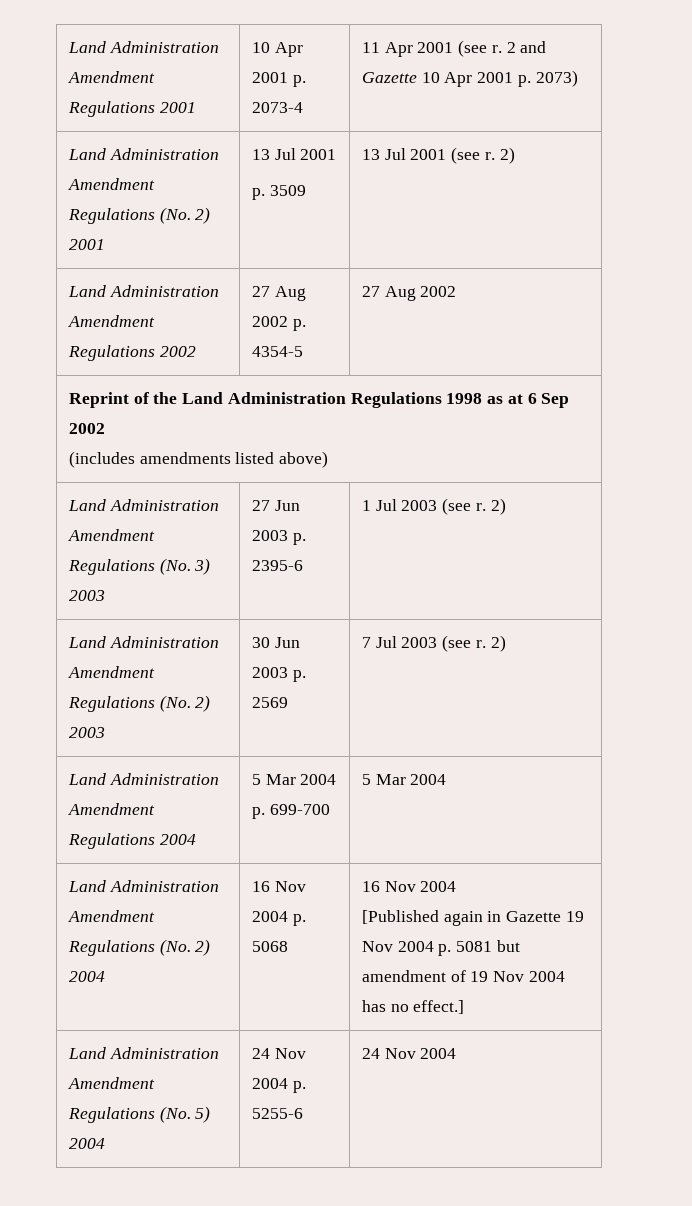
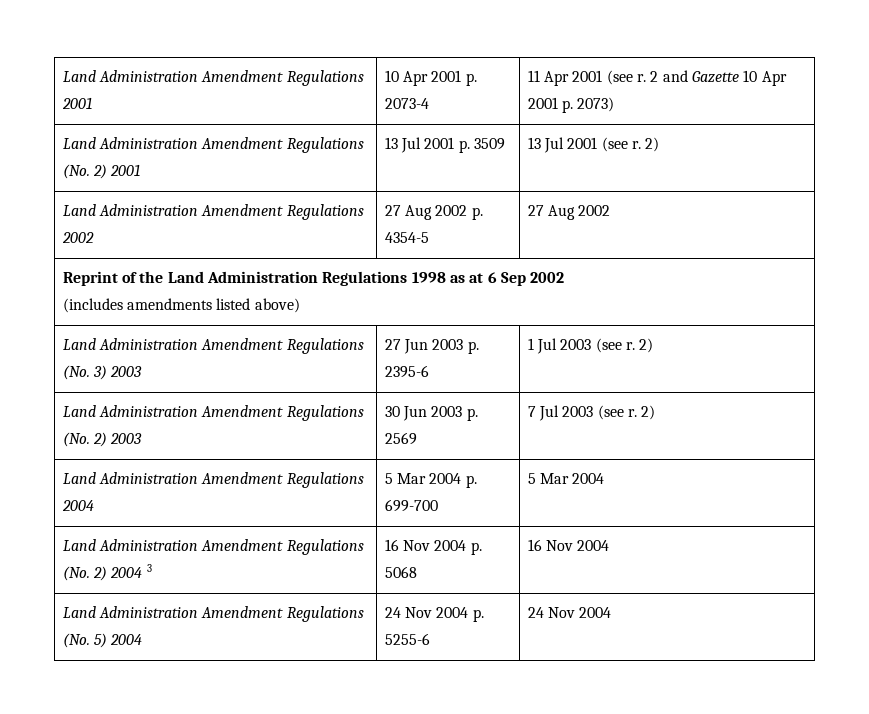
- Land Administration Amendment Regulations (No. 2) 2001 | 13 Jul 2001
- p. 3509 | 13 Jul 2001 (see r. 2)
+ Land Administration Amendment Regulations (No. 2) 2001 | 13 Jul 2001 p. 3509 | 13 Jul 2001 (see r. 2)
- Land Administration Amendment Regulations (No. 2) 2004 | 16 Nov 2004 p. 5068 | 16 Nov 2004
- [Published again in Gazette 19 Nov 2004 p. 5081 but amendment of 19 Nov 2004 has no effect.]
+ Land Administration Amendment Regulations (No. 2) 2004 3 | 16 Nov 2004 p. 5068 | 16 Nov 2004

